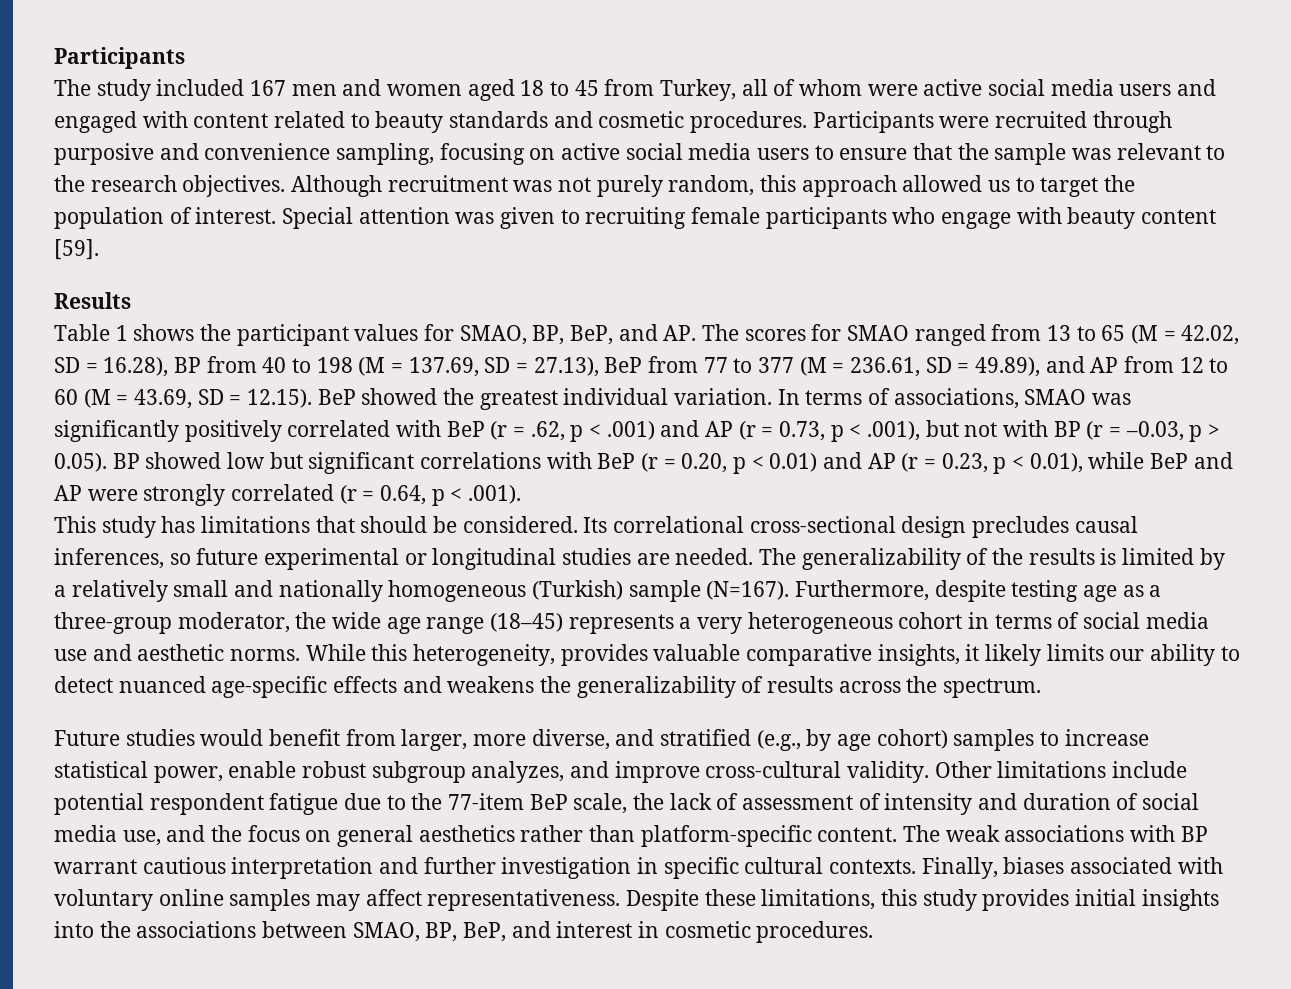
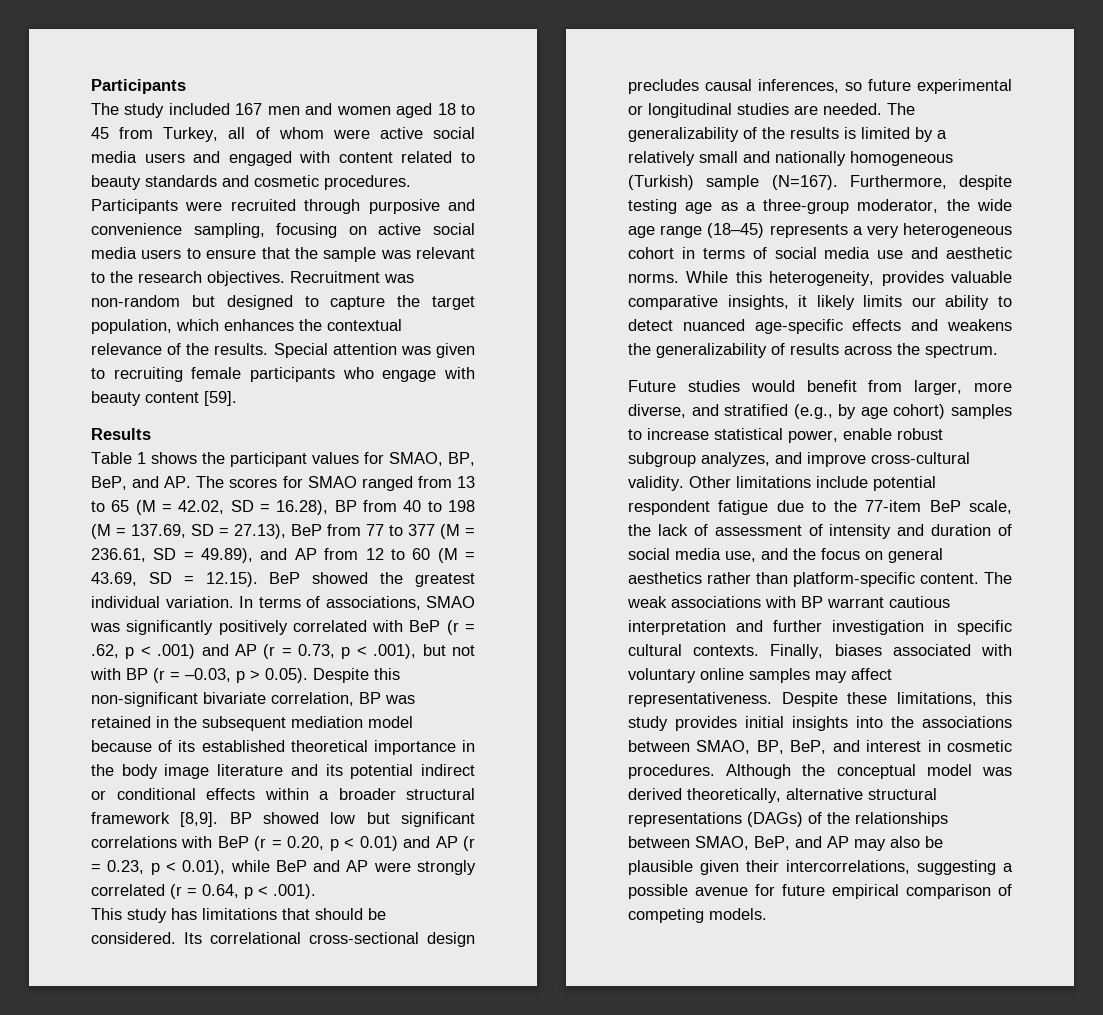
- Although recruitment was not purely random, this approach allowed us to target the population of interest.
+ Recruitment was non‑random but designed to capture the target population, which enhances the contextual relevance of the results.
- In terms of associations, SMAO was significantly positively correlated with BeP (r = .62, p < .001) and AP (r = 0.73, p < .001), but not with BP (r = –0.03, p > 0.05). BP showed low but significant correlations with BeP (r = 0.20, p < 0.01) and AP (r = 0.23, p < 0.01), while BeP and AP were strongly correlated (r = 0.64, p < .001).
+ In terms of associations, SMAO was significantly positively correlated with BeP (r = .62, p < .001) and AP (r = 0.73, p < .001), but not with BP (r = –0.03, p > 0.05). Despite this non-significant bivariate correlation, BP was retained in the subsequent mediation model because of its established theoretical importance in the body image literature and its potential indirect or conditional effects within a broader structural framework [8,9]. BP showed low but significant correlations with BeP (r = 0.20, p < 0.01) and AP (r = 0.23, p < 0.01), while BeP and AP were strongly correlated (r = 0.64, p < .001).
+ Although the conceptual model was derived theoretically, alternative structural representations (DAGs) of the relationships between SMAO, BeP, and AP may also be plausible given their intercorrelations, suggesting a possible avenue for future empirical comparison of competing models.

